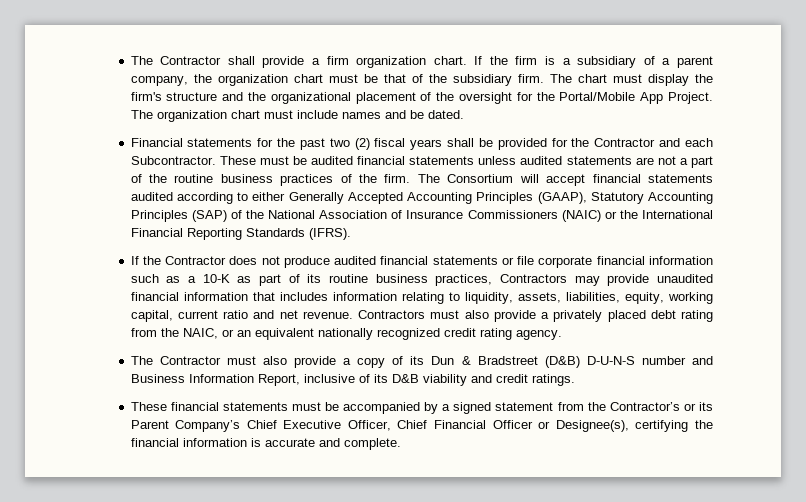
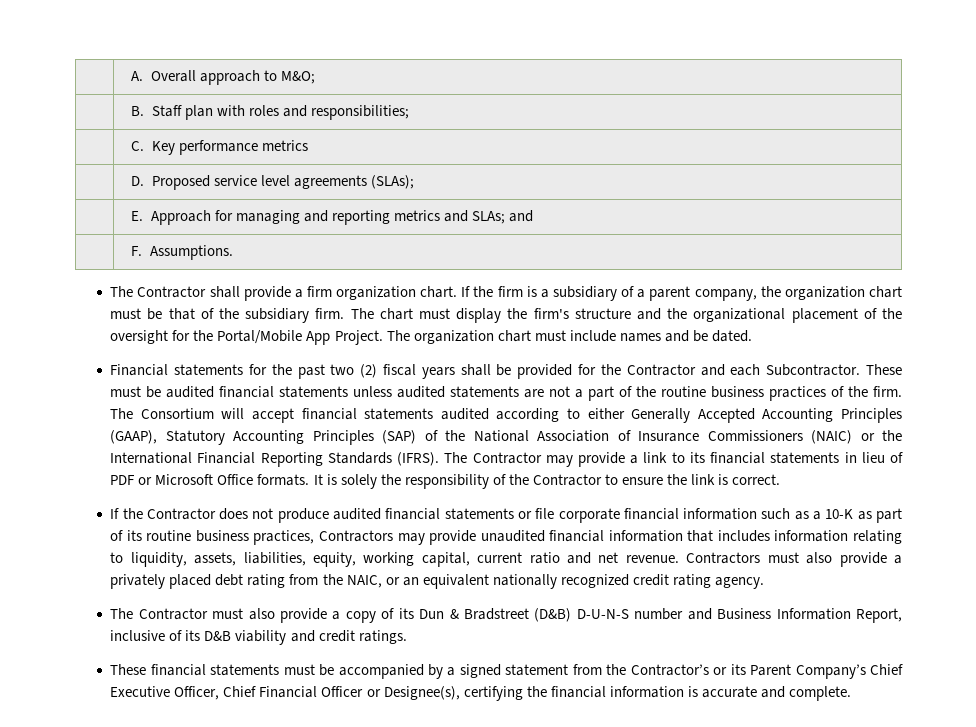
+ | A. Overall approach to M&O;
+ | B. Staff plan with roles and responsibilities;
+ | C. Key performance metrics
+ | D. Proposed service level agreements (SLAs);
+ | E. Approach for managing and reporting metrics and SLAs; and
+ | F. Assumptions.
+ The Contractor may provide a link to its financial statements in lieu of PDF or Microsoft Office formats. It is solely the responsibility of the Contractor to ensure the link is correct.

